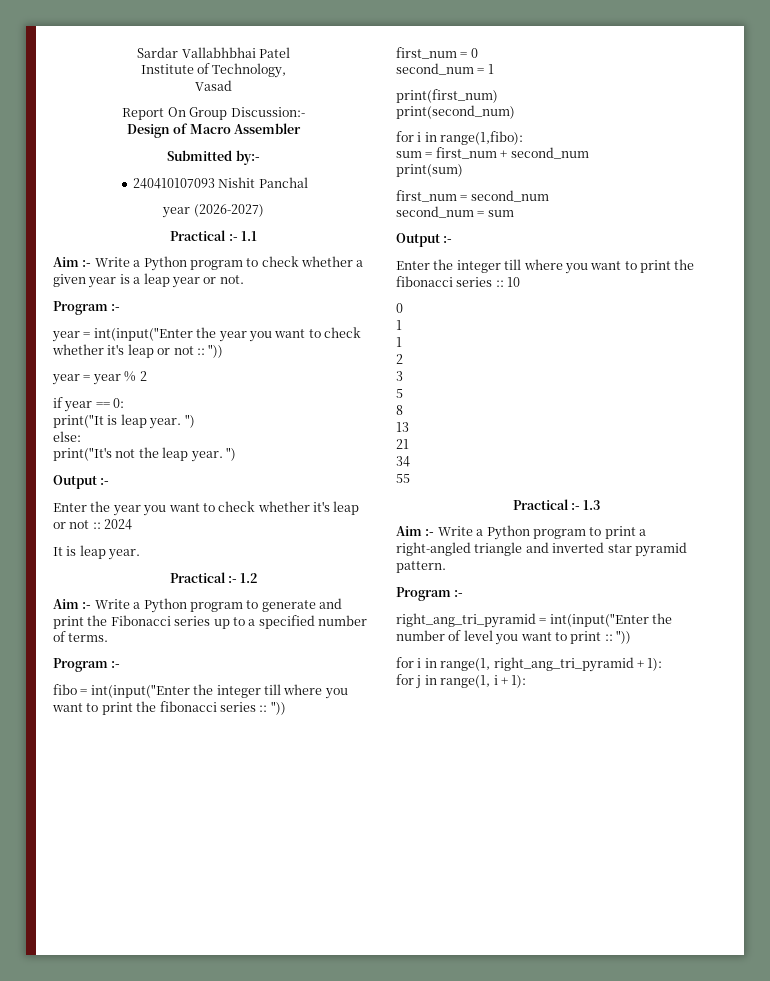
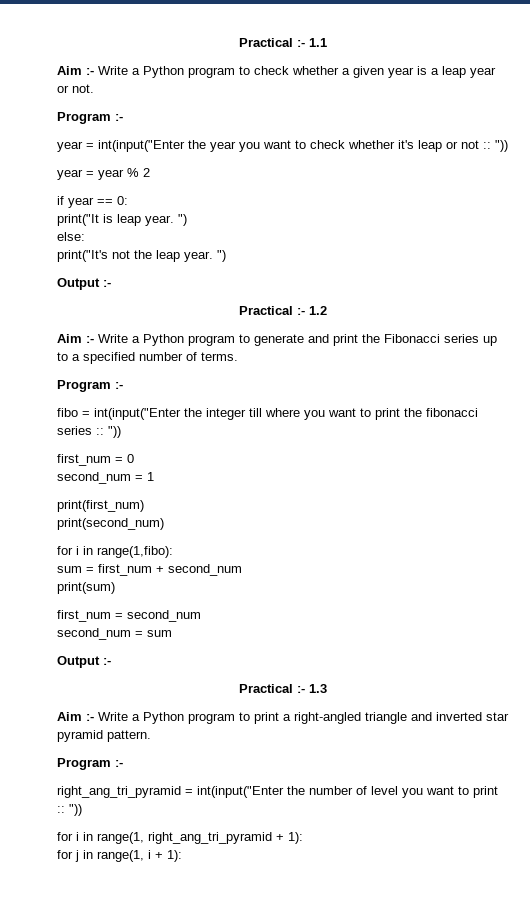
- Sardar Vallabhbhai Patel
- Institute of Technology,
- Vasad
- Report On Group Discussion:-
- Design of Macro Assembler
- Submitted by:-
- 240410107093 Nishit Panchal
- year (2026-2027)
- Enter the year you want to check whether it's leap or not :: 2024
- It is leap year.
- Enter the integer till where you want to print the fibonacci series :: 10
- 0
- 1
- 1
- 2
- 3
- 5
- 8
- 13
- 21
- 34
- 55

